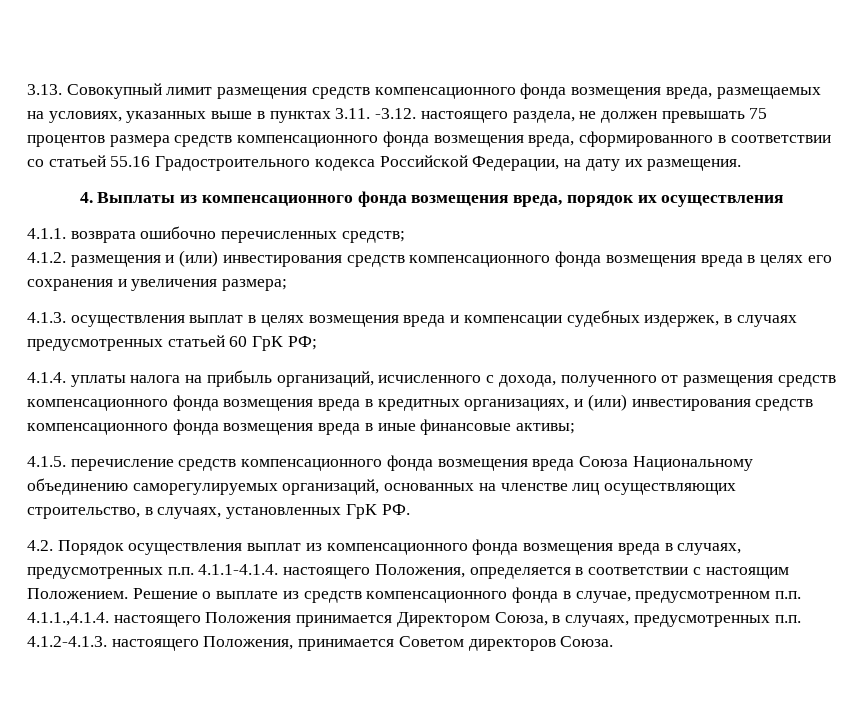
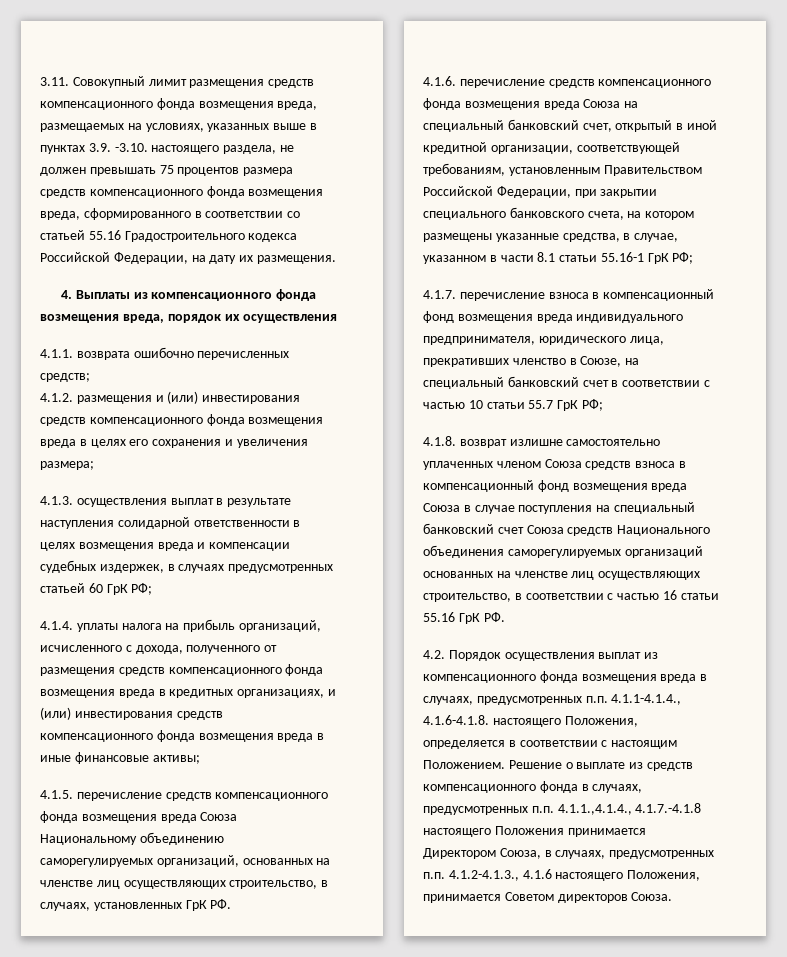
- 3.13. Совокупный лимит размещения средств компенсационного фонда возмещения вреда, размещаемых на условиях, указанных выше в пунктах 3.11. -3.12. настоящего раздела, не должен превышать 75 процентов размера средств компенсационного фонда возмещения вреда, сформированного в соответствии со статьей 55.16 Градостроительного кодекса Российской Федерации, на дату их размещения.
+ 3.11. Совокупный лимит размещения средств компенсационного фонда возмещения вреда, размещаемых на условиях, указанных выше в пунктах 3.9. -3.10. настоящего раздела, не должен превышать 75 процентов размера средств компенсационного фонда возмещения вреда, сформированного в соответствии со статьей 55.16 Градостроительного кодекса Российской Федерации, на дату их размещения.
- 4.1.3. осуществления выплат в целях возмещения вреда и компенсации судебных издержек, в случаях предусмотренных статьей 60 ГрК РФ;
+ 4.1.3. осуществления выплат в результате наступления солидарной ответственности в целях возмещения вреда и компенсации судебных издержек, в случаях предусмотренных статьей 60 ГрК РФ;
+ 4.1.6. перечисление средств компенсационного фонда возмещения вреда Союза на специальный банковский счет, открытый в иной кредитной организации, соответствующей требованиям, установленным Правительством Российской Федерации, при закрытии специального банковского счета, на котором размещены указанные средства, в случае, указанном в части 8.1 статьи 55.16-1 ГрК РФ;
+ 4.1.7. перечисление взноса в компенсационный фонд возмещения вреда индивидуального предпринимателя, юридического лица, прекративших членство в Союзе, на специальный банковский счет в соответствии с частью 10 статьи 55.7 ГрК РФ;
+ 4.1.8. возврат излишне самостоятельно уплаченных членом Союза средств взноса в компенсационный фонд возмещения вреда Союза в случае поступления на специальный банковский счет Союза средств Национального объединения саморегулируемых организаций основанных на членстве лиц осуществляющих строительство, в соответствии с частью 16 статьи 55.16 ГрК РФ.
- 4.2. Порядок осуществления выплат из компенсационного фонда возмещения вреда в случаях, предусмотренных п.п. 4.1.1-4.1.4. настоящего Положения, определяется в соответствии с настоящим Положением.
+ 4.2. Порядок осуществления выплат из компенсационного фонда возмещения вреда в случаях, предусмотренных п.п. 4.1.1-4.1.4., 4.1.6-4.1.8. настоящего Положения, определяется в соответствии с настоящим Положением.
- Решение о выплате из средств компенсационного фонда в случае, предусмотренном п.п. 4.1.1.,4.1.4. настоящего Положения принимается Директором Союза, в случаях, предусмотренных п.п. 4.1.2-4.1.3. настоящего Положения, принимается Советом директоров Союза.
+ Решение о выплате из средств компенсационного фонда в случаях, предусмотренных п.п. 4.1.1.,4.1.4., 4.1.7.-4.1.8 настоящего Положения принимается Директором Союза, в случаях, предусмотренных п.п. 4.1.2-4.1.3., 4.1.6 настоящего Положения, принимается Советом директоров Союза.

